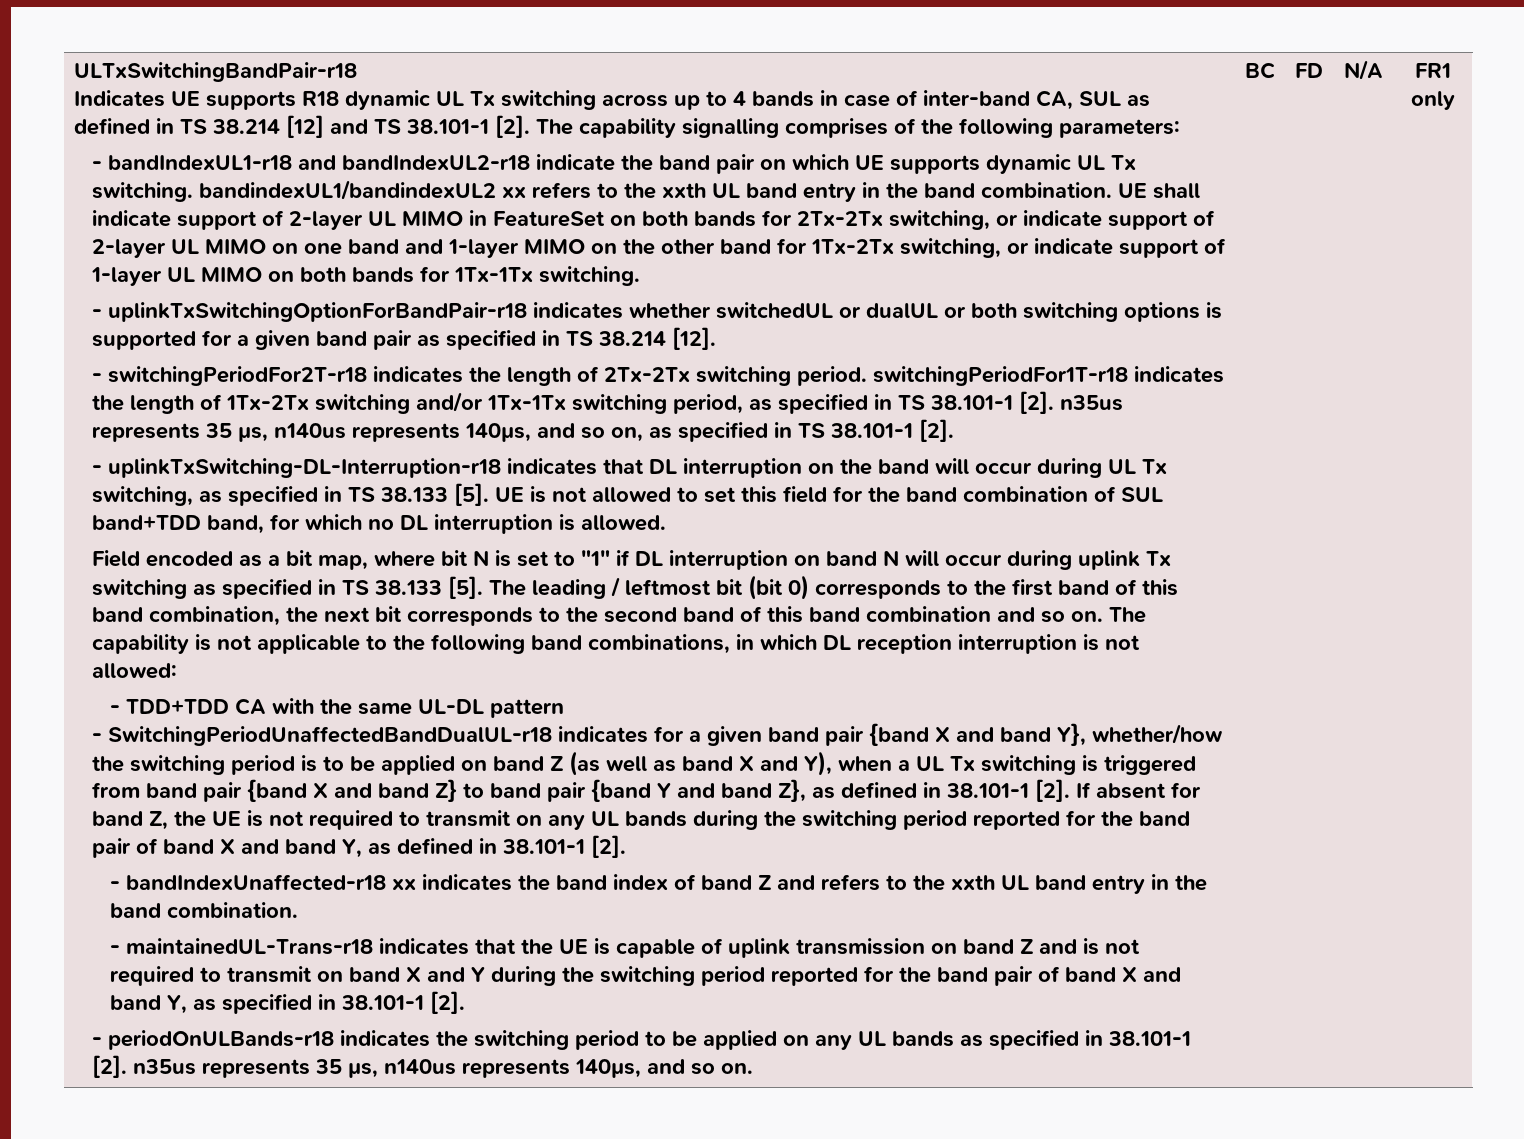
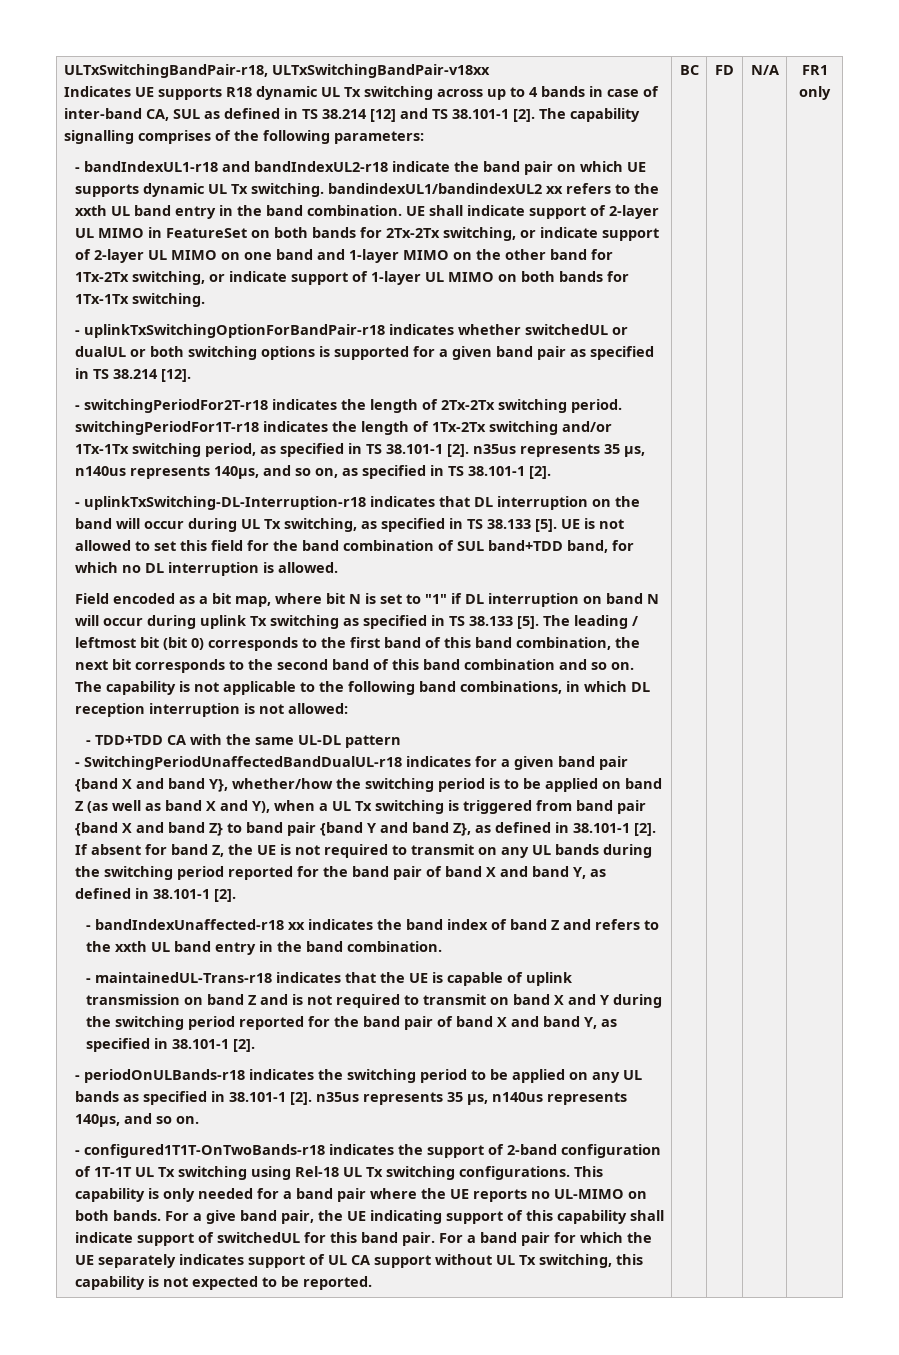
- ULTxSwitchingBandPair-r18
+ ULTxSwitchingBandPair-r18, ULTxSwitchingBandPair-v18xx
+ - configured1T1T-OnTwoBands-r18 indicates the support of 2-band configuration of 1T-1T UL Tx switching using Rel-18 UL Tx switching configurations. This capability is only needed for a band pair where the UE reports no UL-MIMO on both bands. For a give band pair, the UE indicating support of this capability shall indicate support of switchedUL for this band pair. For a band pair for which the UE separately indicates support of UL CA support without UL Tx switching, this capability is not expected to be reported.

